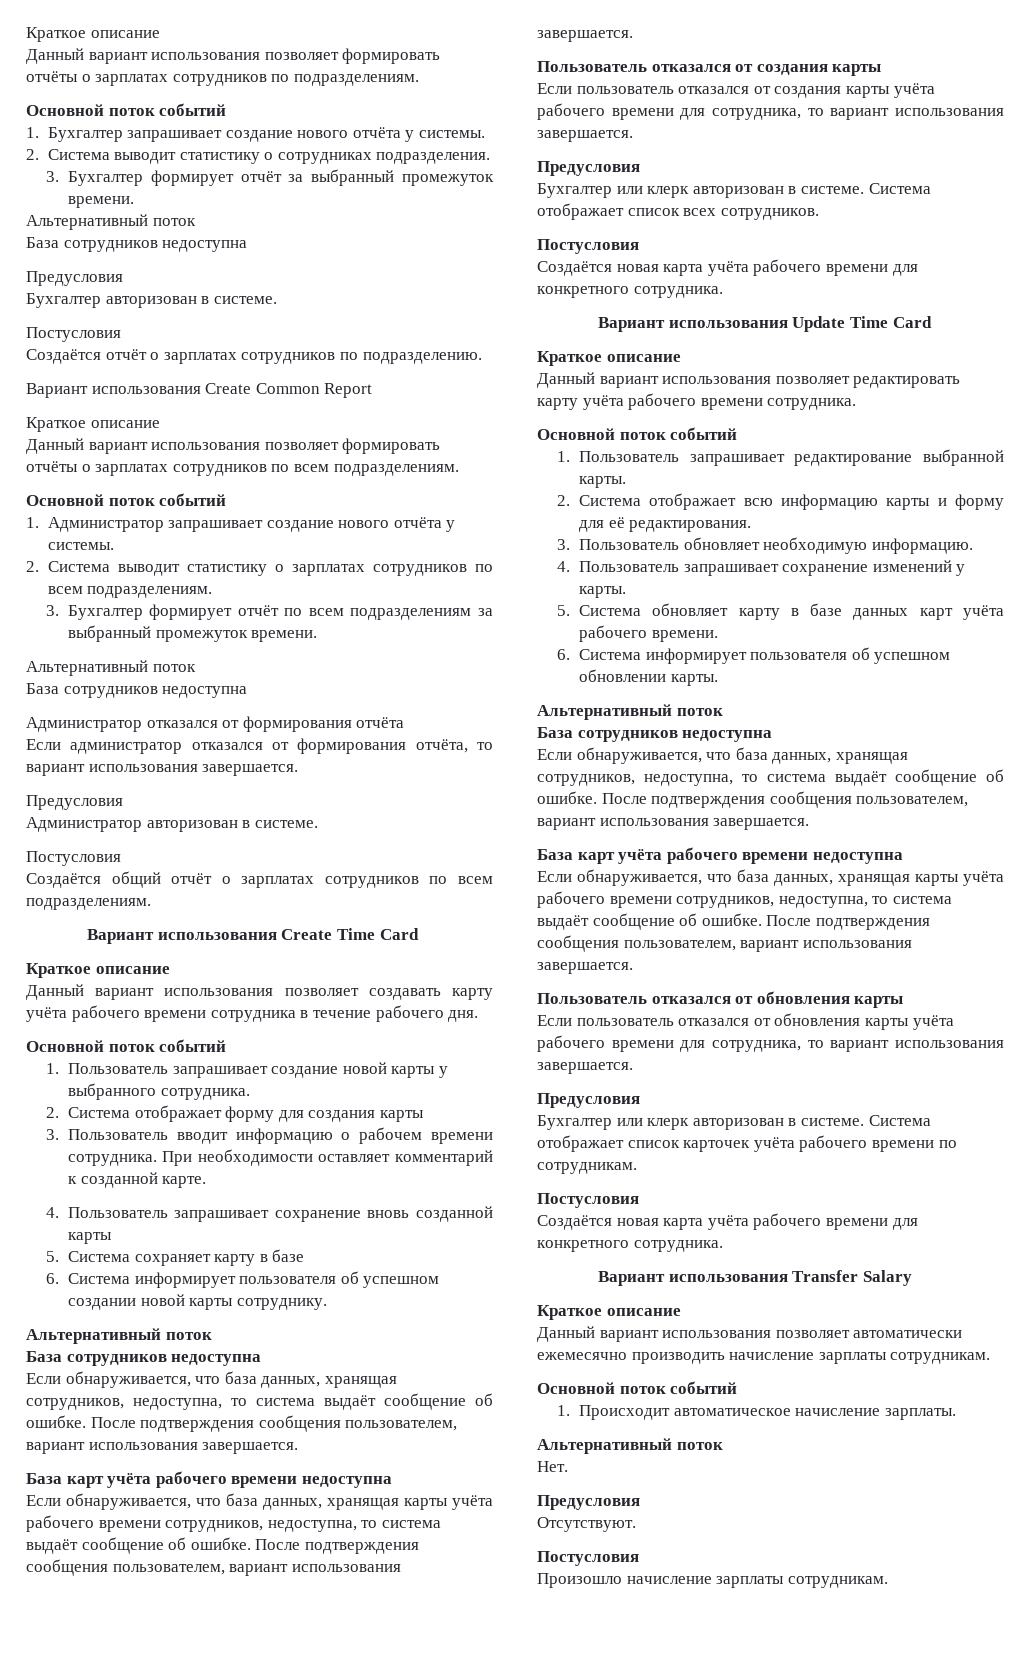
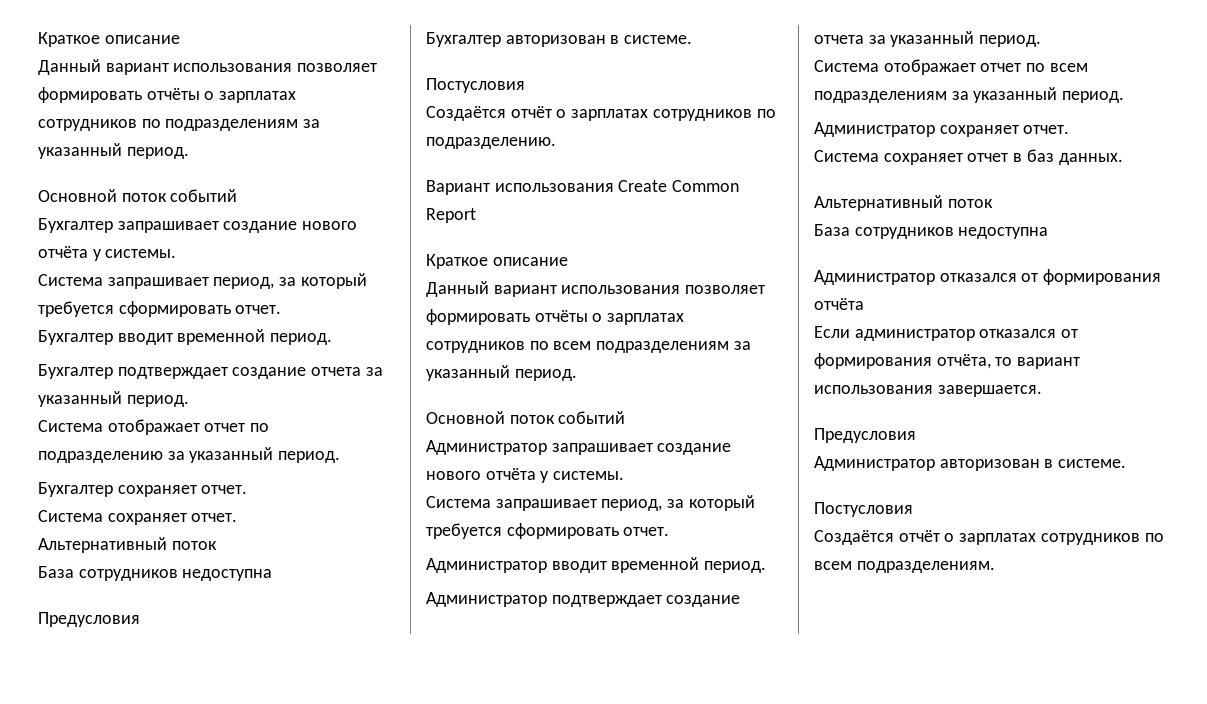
- Данный вариант использования позволяет формировать отчёты о зарплатах сотрудников по подразделениям.
+ Данный вариант использования позволяет формировать отчёты о зарплатах сотрудников по подразделениям за указанный период.
  Основной поток событий
- 1. Бухгалтер запрашивает создание нового отчёта у системы.
- 2. Система выводит статистику о сотрудниках подразделения.
- 3. Бухгалтер формирует отчёт за выбранный промежуток времени.
+ Бухгалтер запрашивает создание нового отчёта у системы.
+ Система запрашивает период, за который требуется сформировать отчет.
+ Бухгалтер вводит временной период.
+ Бухгалтер подтверждает создание отчета за указанный период.
+ Система отображает отчет по подразделению за указанный период.
+ Бухгалтер сохраняет отчет.
+ Система сохраняет отчет.
- Данный вариант использования позволяет формировать отчёты о зарплатах сотрудников по всем подразделениям.
+ Данный вариант использования позволяет формировать отчёты о зарплатах сотрудников по всем подразделениям за указанный период.
  Основной поток событий
- 1. Администратор запрашивает создание нового отчёта у системы.
- 2. Система выводит статистику о зарплатах сотрудников по всем подразделениям.
- 3. Бухгалтер формирует отчёт по всем подразделениям за выбранный промежуток времени.
+ Администратор запрашивает создание нового отчёта у системы.
+ Система запрашивает период, за который требуется сформировать отчет.
+ Администратор вводит временной период.
+ Администратор подтверждает создание отчета за указанный период.
+ Система отображает отчет по всем подразделениям за указанный период.
+ Администратор сохраняет отчет.
+ Система сохраняет отчет в баз данных.
- Создаётся общий отчёт о зарплатах сотрудников по всем подразделениям.
+ Создаётся отчёт о зарплатах сотрудников по всем подразделениям.
- Вариант использования Create Time Card
- Краткое описание
- Данный вариант использования позволяет создавать карту учёта рабочего времени сотрудника в течение рабочего дня.
- Основной поток событий
- 1. Пользователь запрашивает создание новой карты у выбранного сотрудника.
- 2. Система отображает форму для создания карты
- 3. Пользователь вводит информацию о рабочем времени сотрудника. При необходимости оставляет комментарий к созданной карте.
- 4. Пользователь запрашивает сохранение вновь созданной карты
- 5. Система сохраняет карту в базе
- 6. Система информирует пользователя об успешном создании новой карты сотруднику.
- Альтернативный поток
- База сотрудников недоступна
- Если обнаруживается, что база данных, хранящая сотрудников, недоступна, то система выдаёт сообщение об ошибке. После подтверждения сообщения пользователем, вариант использования завершается.
- База карт учёта рабочего времени недоступна
- Если обнаруживается, что база данных, хранящая карты учёта рабочего времени сотрудников, недоступна, то система выдаёт сообщение об ошибке. После подтверждения сообщения пользователем, вариант использования завершается.
- Пользователь отказался от создания карты
- Если пользователь отказался от создания карты учёта рабочего времени для сотрудника, то вариант использования завершается.
- Предусловия
- Бухгалтер или клерк авторизован в системе. Система отображает список всех сотрудников.
- Постусловия
- Создаётся новая карта учёта рабочего времени для конкретного сотрудника.
- Вариант использования Update Time Card
- Краткое описание
- Данный вариант использования позволяет редактировать карту учёта рабочего времени сотрудника.
- Основной поток событий
- 1. Пользователь запрашивает редактирование выбранной карты.
- 2. Система отображает всю информацию карты и форму для её редактирования.
- 3. Пользователь обновляет необходимую информацию.
- 4. Пользователь запрашивает сохранение изменений у карты.
- 5. Система обновляет карту в базе данных карт учёта рабочего времени.
- 6. Система информирует пользователя об успешном обновлении карты.
- Альтернативный поток
- База сотрудников недоступна
- Если обнаруживается, что база данных, хранящая сотрудников, недоступна, то система выдаёт сообщение об ошибке. После подтверждения сообщения пользователем, вариант использования завершается.
- База карт учёта рабочего времени недоступна
- Если обнаруживается, что база данных, хранящая карты учёта рабочего времени сотрудников, недоступна, то система выдаёт сообщение об ошибке. После подтверждения сообщения пользователем, вариант использования завершается.
- Пользователь отказался от обновления карты
- Если пользователь отказался от обновления карты учёта рабочего времени для сотрудника, то вариант использования завершается.
- Предусловия
- Бухгалтер или клерк авторизован в системе. Система отображает список карточек учёта рабочего времени по сотрудникам.
- Постусловия
- Создаётся новая карта учёта рабочего времени для конкретного сотрудника.
- Вариант использования Transfer Salary
- Краткое описание
- Данный вариант использования позволяет автоматически ежемесячно производить начисление зарплаты сотрудникам.
- Основной поток событий
- 1. Происходит автоматическое начисление зарплаты.
- Альтернативный поток
- Нет.
- Предусловия
- Отсутствуют.
- Постусловия
- Произошло начисление зарплаты сотрудникам.

